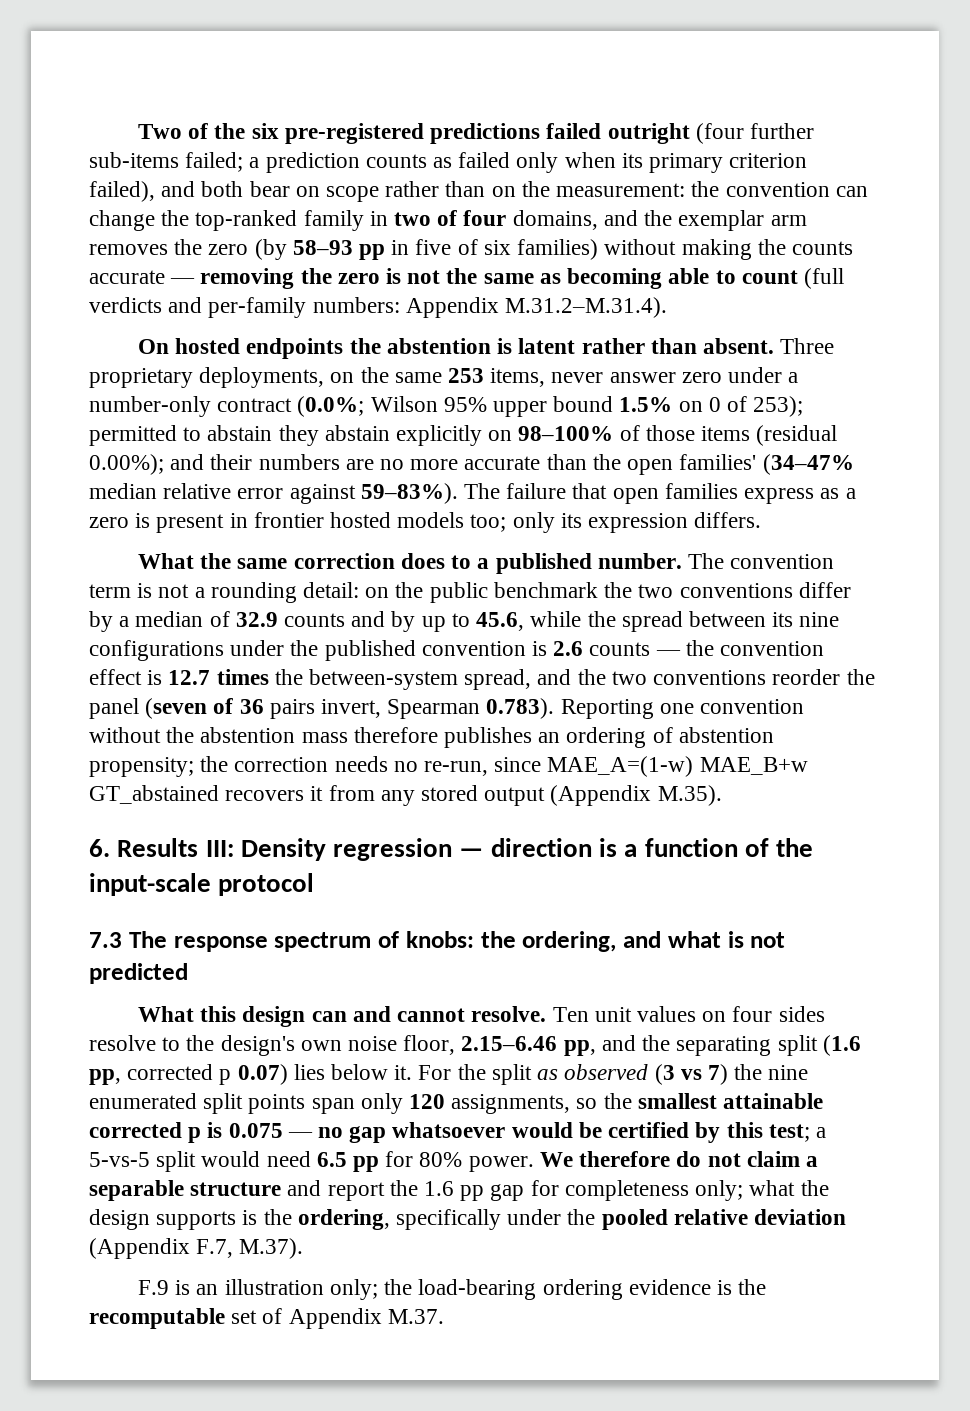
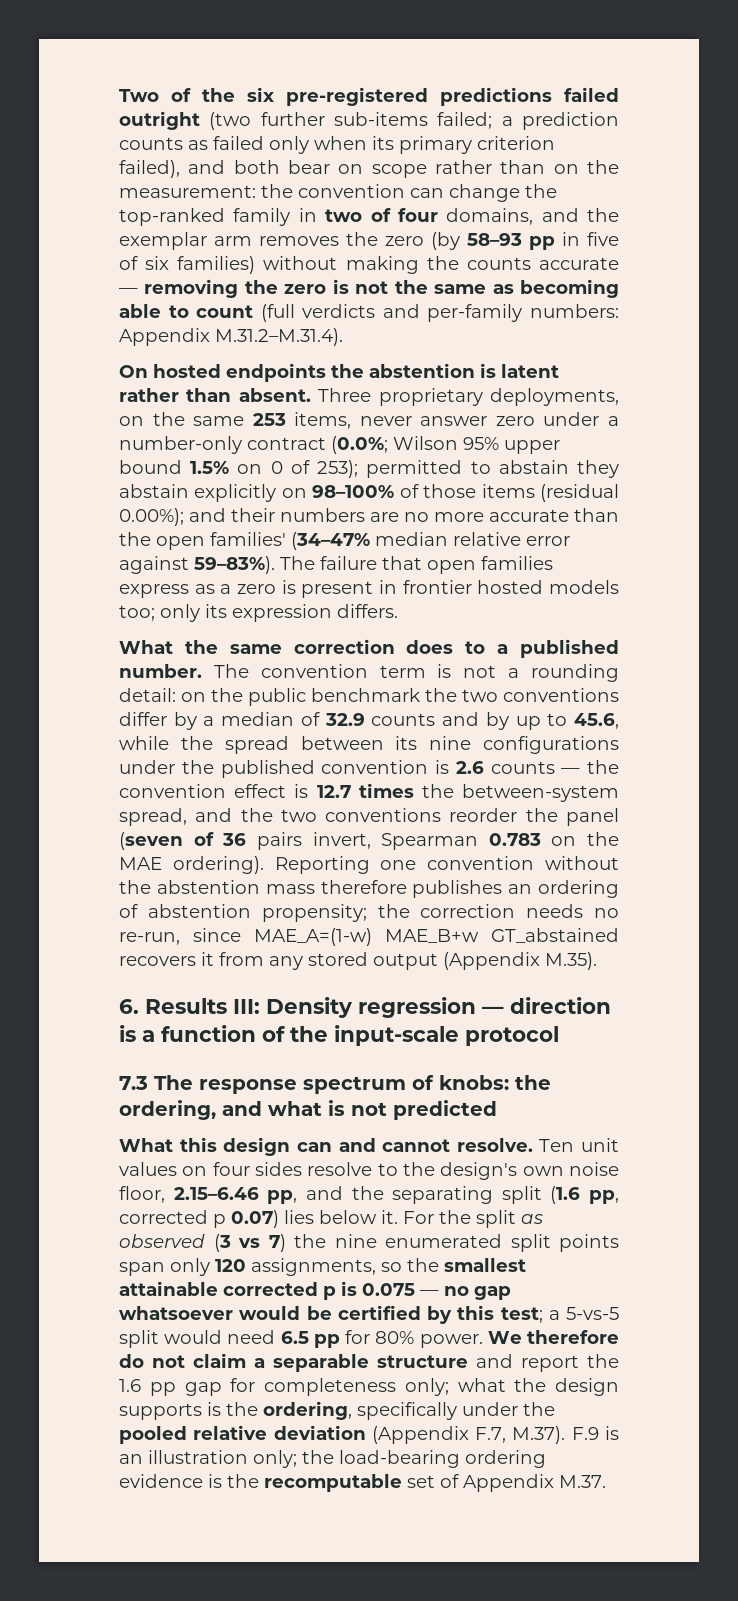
- Two of the six pre-registered predictions failed outright (four further sub-items failed;
+ Two of the six pre-registered predictions failed outright (two further sub-items failed;
- on the public benchmark the two conventions differ by a median of 32.9 counts and by up to 45.6, while the spread between its nine configurations under the published convention is 2.6 counts — the convention effect is 12.7 times the between-system spread, and the two conventions reorder the panel (seven of 36 pairs invert, Spearman 0.783). Reporting one convention without the abstention mass therefore publishes an ordering of abstention propensity;
+ on the public benchmark the two conventions differ by a median of 32.9 counts and by up to 45.6, while the spread between its nine configurations under the published convention is 2.6 counts — the convention effect is 12.7 times the between-system spread, and the two conventions reorder the panel (seven of 36 pairs invert, Spearman 0.783 on the MAE ordering). Reporting one convention without the abstention mass therefore publishes an ordering of abstention propensity;
- We therefore do not claim a separable structure and report the 1.6 pp gap for completeness only; what the design supports is the ordering, specifically under the pooled relative deviation (Appendix F.7, M.37).
- F.9 is an illustration only; the load-bearing ordering evidence is the recomputable set of Appendix M.37.
+ We therefore do not claim a separable structure and report the 1.6 pp gap for completeness only; what the design supports is the ordering, specifically under the pooled relative deviation (Appendix F.7, M.37). F.9 is an illustration only; the load-bearing ordering evidence is the recomputable set of Appendix M.37.

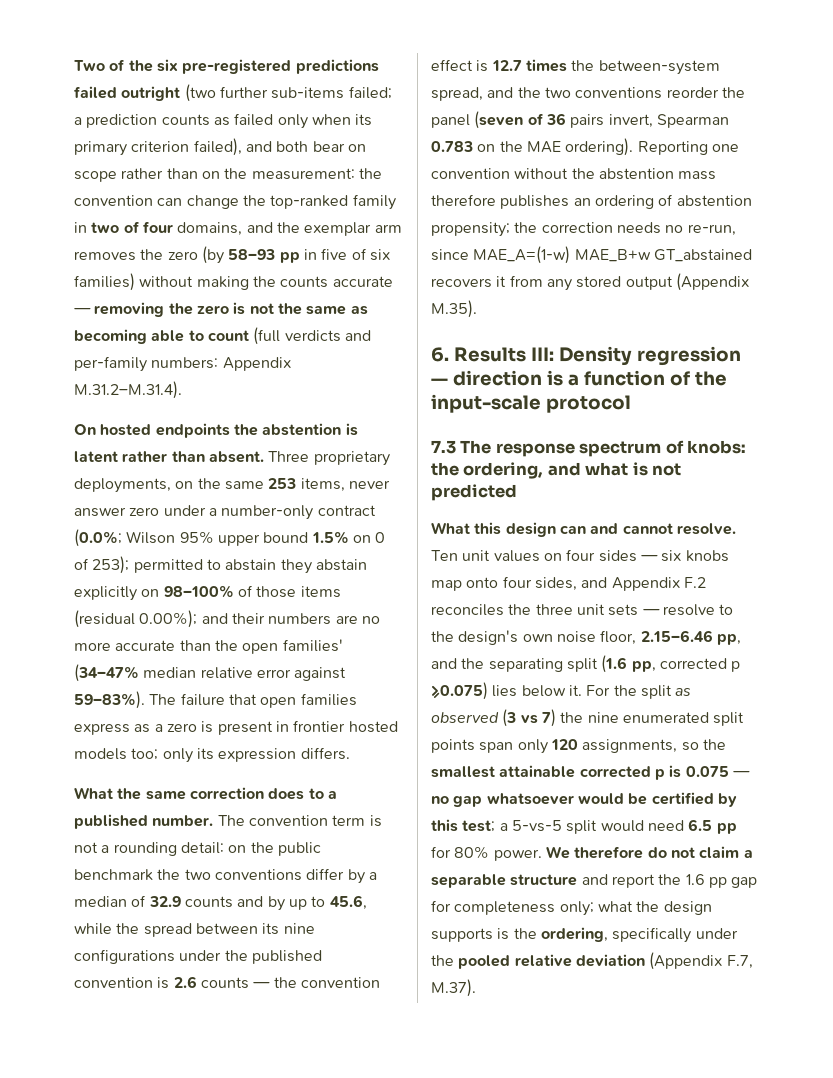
- Ten unit values on four sides resolve to the design's own noise floor, 2.15–6.46 pp, and the separating split (1.6 pp, corrected p 0.07) lies below it.
+ Ten unit values on four sides — six knobs map onto four sides, and Appendix F.2 reconciles the three unit sets — resolve to the design's own noise floor, 2.15–6.46 pp, and the separating split (1.6 pp, corrected p ≥0.075) lies below it.
- We therefore do not claim a separable structure and report the 1.6 pp gap for completeness only; what the design supports is the ordering, specifically under the pooled relative deviation (Appendix F.7, M.37). F.9 is an illustration only; the load-bearing ordering evidence is the recomputable set of Appendix M.37.
+ We therefore do not claim a separable structure and report the 1.6 pp gap for completeness only; what the design supports is the ordering, specifically under the pooled relative deviation (Appendix F.7, M.37).

